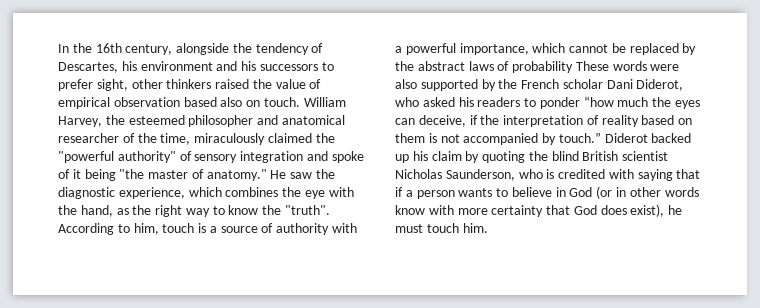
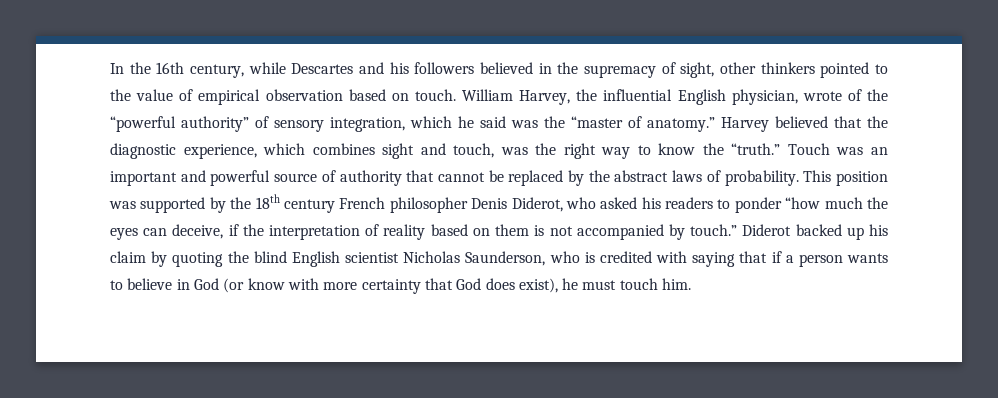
- In the 16th century, alongside the tendency of Descartes, his environment and his successors to prefer sight, other thinkers raised the value of empirical observation based also on touch.
+ In the 16th century, while Descartes and his followers believed in the supremacy of sight, other thinkers pointed to the value of empirical observation based on touch.
- William Harvey, the esteemed philosopher and anatomical researcher of the time, miraculously claimed the "powerful authority" of sensory integration and spoke of it being "the master of anatomy." He saw the diagnostic experience, which combines the eye with the hand, as the right way to know the "truth". According to him, touch is a source of authority with a powerful importance, which cannot be replaced by the abstract laws of probability These words were also supported by the French scholar Dani Diderot, who asked his readers to ponder “how much the eyes can deceive, if the interpretation of reality based on them is not accompanied by touch.”
+ William Harvey, the influential English physician, wrote of the “powerful authority” of sensory integration, which he said was the “master of anatomy.” Harvey believed that the diagnostic experience, which combines sight and touch, was the right way to know the “truth.” Touch was an important and powerful source of authority that cannot be replaced by the abstract laws of probability. This position was supported by the 18th century French philosopher Denis Diderot, who asked his readers to ponder “how much the eyes can deceive, if the interpretation of reality based on them is not accompanied by touch.”
- Diderot backed up his claim by quoting the blind British scientist Nicholas Saunderson, who is credited with saying that if a person wants to believe in God (or in other words know with more certainty that God does exist), he must touch him.
+ Diderot backed up his claim by quoting the blind English scientist Nicholas Saunderson, who is credited with saying that if a person wants to believe in God (or know with more certainty that God does exist), he must touch him.

